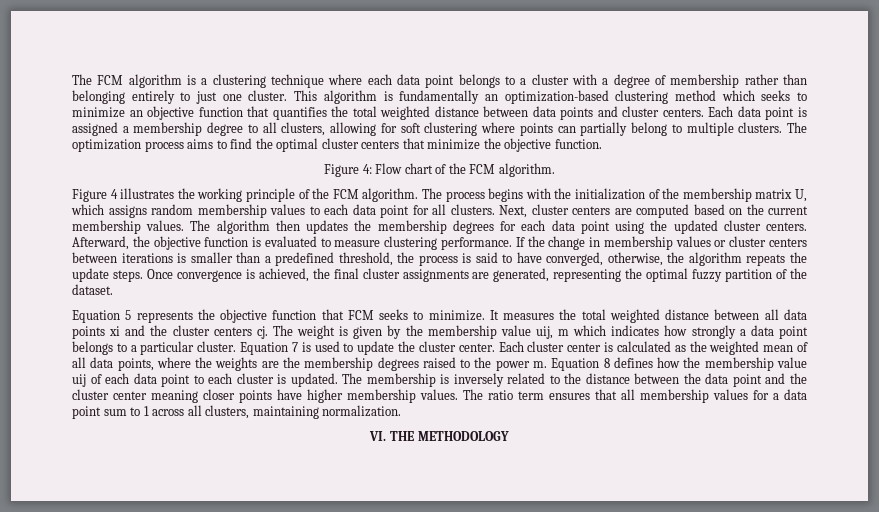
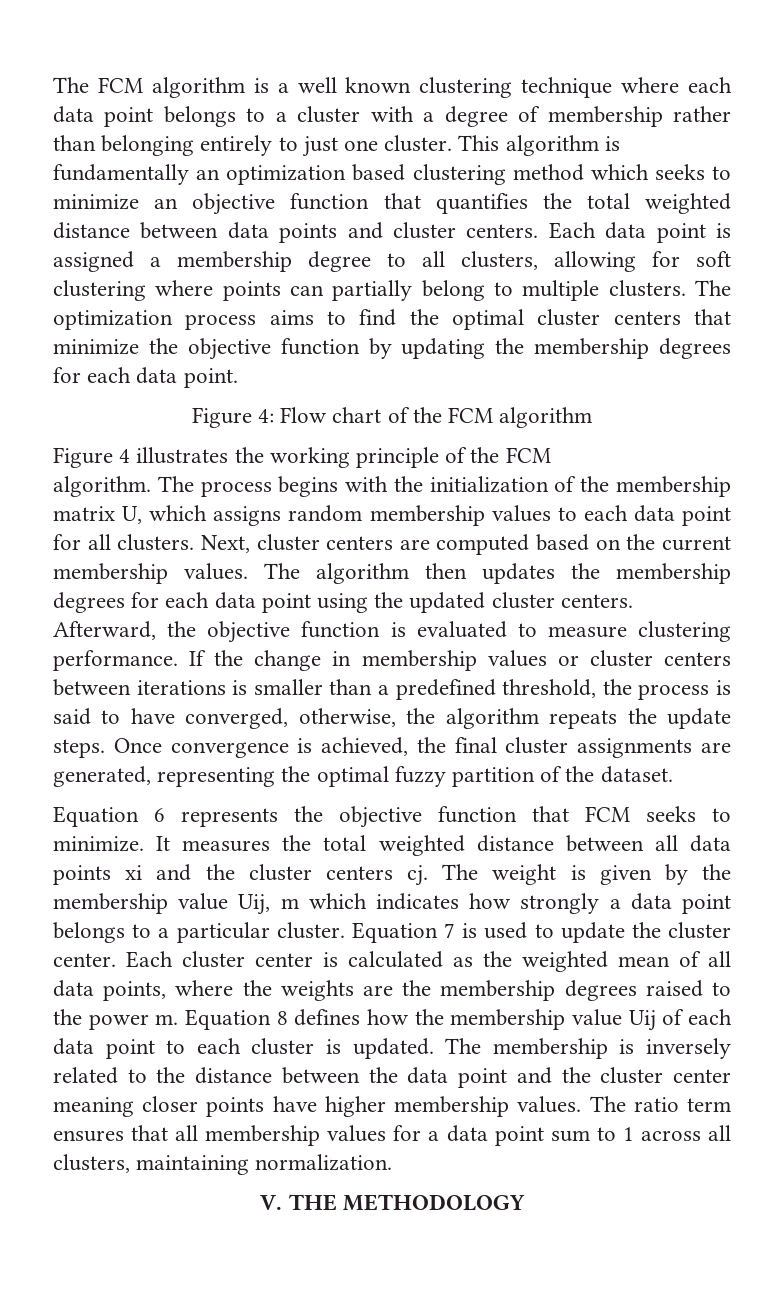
- The FCM algorithm is a clustering technique where each data point belongs to a cluster with a degree of membership rather than belonging entirely to just one cluster.
+ The FCM algorithm is a well known clustering technique where each data point belongs to a cluster with a degree of membership rather than belonging entirely to just one cluster.
- This algorithm is fundamentally an optimization-based clustering method which seeks to minimize an objective function that quantifies the total weighted distance between data points and cluster centers.
+ This algorithm is fundamentally an optimization based clustering method which seeks to minimize an objective function that quantifies the total weighted distance between data points and cluster centers.
- The optimization process aims to find the optimal cluster centers that minimize the objective function.
+ The optimization process aims to find the optimal cluster centers that minimize the objective function by updating the membership degrees for each data point.
- Figure 4: Flow chart of the FCM algorithm.
+ Figure 4: Flow chart of the FCM algorithm
- Figure 4 illustrates the working principle of the FCM algorithm.
+ Figure 4 illustrates the working principle of the FCM
+ algorithm.
- Equation 5 represents the objective function that FCM seeks to minimize.
+ Equation 6 represents the objective function that FCM seeks to minimize.
- The weight is given by the membership value uij, m which indicates how strongly a data point belongs to a particular cluster.
+ The weight is given by the membership value Uij, m which indicates how strongly a data point belongs to a particular cluster.
- Equation 8 defines how the membership value uij of each data point to each cluster is updated.
+ Equation 8 defines how the membership value Uij of each data point to each cluster is updated.
- VI. THE METHODOLOGY
+ V. THE METHODOLOGY

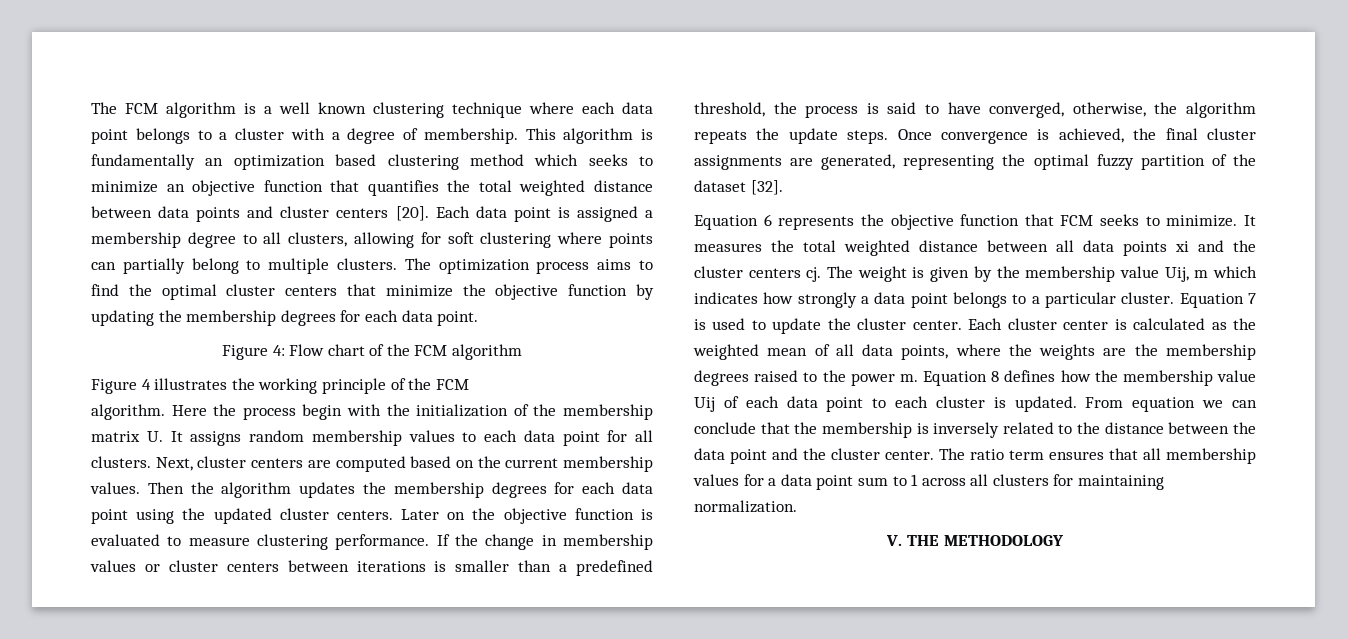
- The FCM algorithm is a well known clustering technique where each data point belongs to a cluster with a degree of membership rather than belonging entirely to just one cluster.
+ The FCM algorithm is a well known clustering technique where each data point belongs to a cluster with a degree of membership.
- This algorithm is fundamentally an optimization based clustering method which seeks to minimize an objective function that quantifies the total weighted distance between data points and cluster centers.
+ This algorithm is fundamentally an optimization based clustering method which seeks to minimize an objective function that quantifies the total weighted distance between data points and cluster centers [20].
- The process begins with the initialization of the membership matrix U, which assigns random membership values to each data point for all clusters.
+ Here the process begin with the initialization of the membership matrix U. It assigns random membership values to each data point for all clusters.
- The algorithm then updates the membership degrees for each data point using the updated cluster centers.
+ Then the algorithm updates the membership degrees for each data point using the updated cluster centers.
- Afterward, the objective function is evaluated to measure clustering performance.
+ Later on the objective function is evaluated to measure clustering performance.
- Once convergence is achieved, the final cluster assignments are generated, representing the optimal fuzzy partition of the dataset.
+ Once convergence is achieved, the final cluster assignments are generated, representing the optimal fuzzy partition of the dataset [32].
- The membership is inversely related to the distance between the data point and the cluster center meaning closer points have higher membership values.
+ From equation we can conclude that the membership is inversely related to the distance between the data point and the cluster center.
- The ratio term ensures that all membership values for a data point sum to 1 across all clusters, maintaining normalization.
+ The ratio term ensures that all membership values for a data point sum to 1 across all clusters for maintaining normalization.

